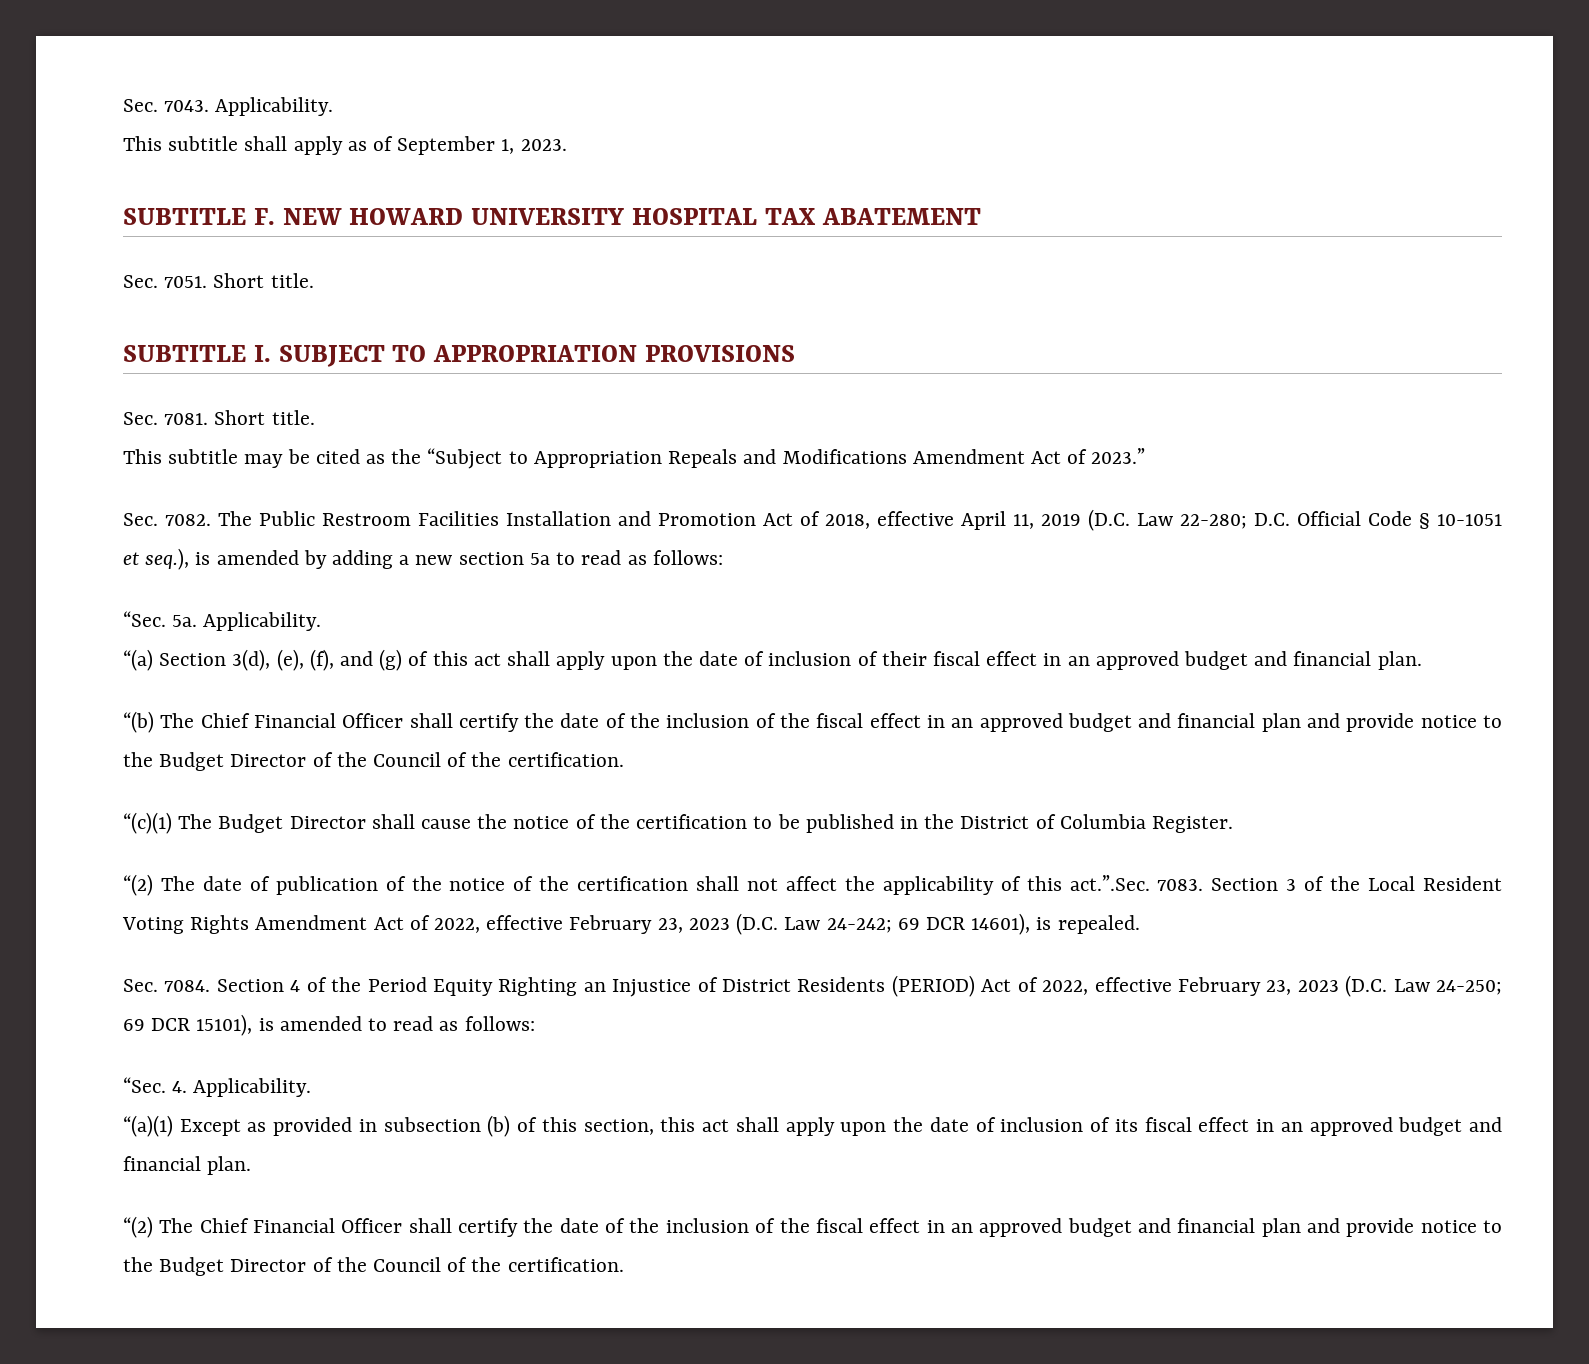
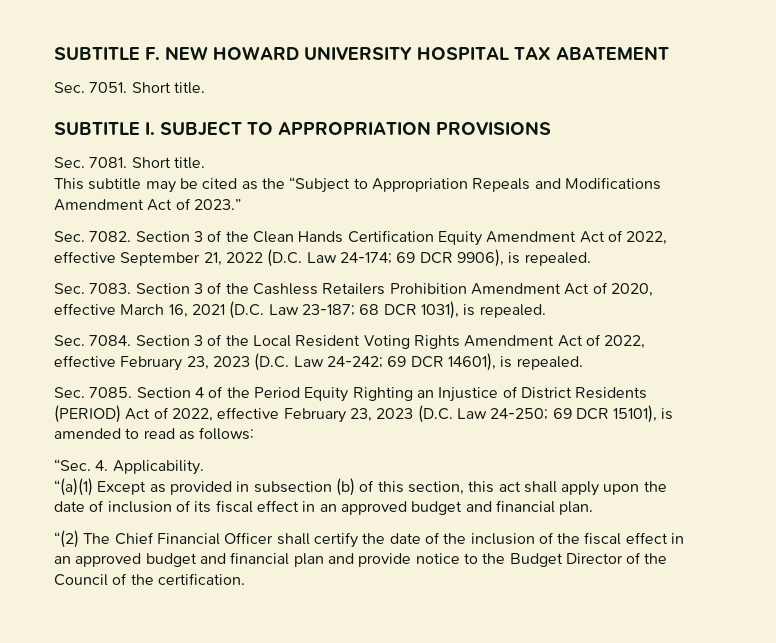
- Sec. 7043. Applicability.
- This subtitle shall apply as of September 1, 2023.
- The Public Restroom Facilities Installation and Promotion Act of 2018, effective April 11, 2019 (D.C. Law 22-280; D.C. Official Code § 10-1051 et seq.), is amended by adding a new section 5a to read as follows:
- “Sec. 5a. Applicability.
- “(a) Section 3(d), (e), (f), and (g) of this act shall apply upon the date of inclusion of their fiscal effect in an approved budget and financial plan.
- “(b) The Chief Financial Officer shall certify the date of the inclusion of the fiscal effect in an approved budget and financial plan and provide notice to the Budget Director of the Council of the certification.
- “(c)(1) The Budget Director shall cause the notice of the certification to be published in the District of Columbia Register.
- “(2) The date of publication of the notice of the certification shall not affect the applicability of this act.”.Sec. 7083.
+ Section 3 of the Clean Hands Certification Equity Amendment Act of 2022, effective September 21, 2022 (D.C. Law 24-174; 69 DCR 9906), is repealed.
+ Sec. 7083. Section 3 of the Cashless Retailers Prohibition Amendment Act of 2020, effective March 16, 2021 (D.C. Law 23-187; 68 DCR 1031), is repealed.
+ Sec. 7084.
- Sec. 7084.
+ Sec. 7085.

